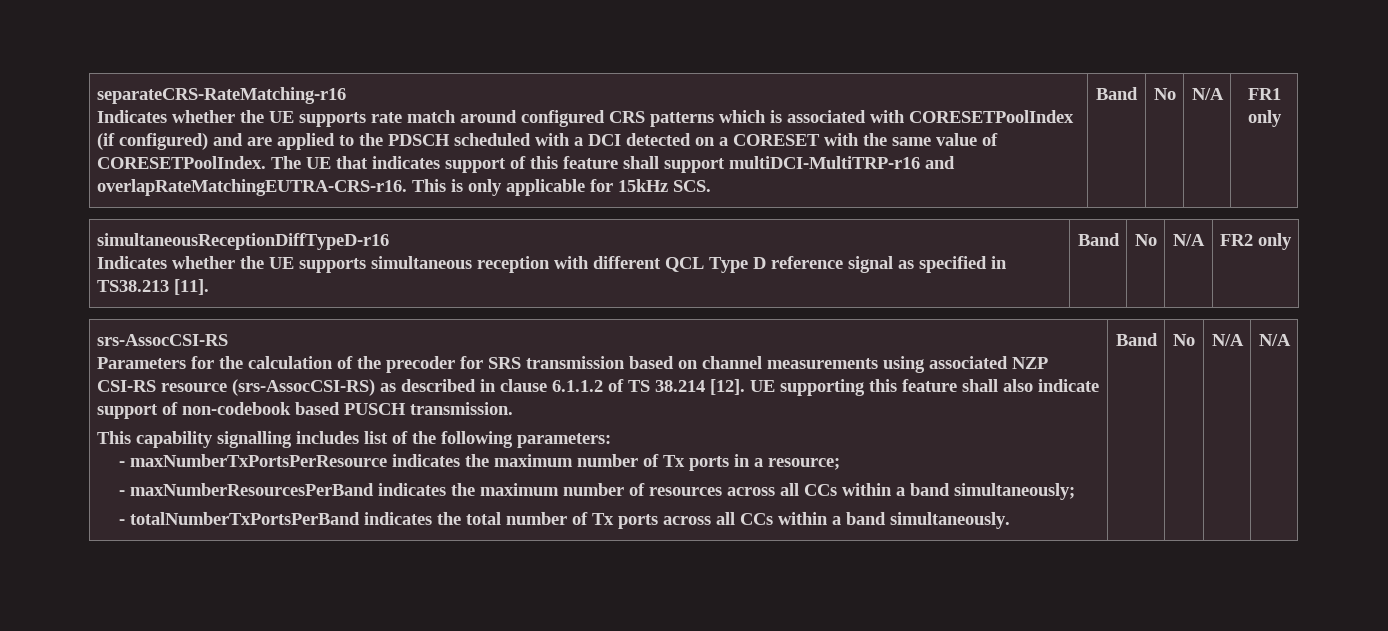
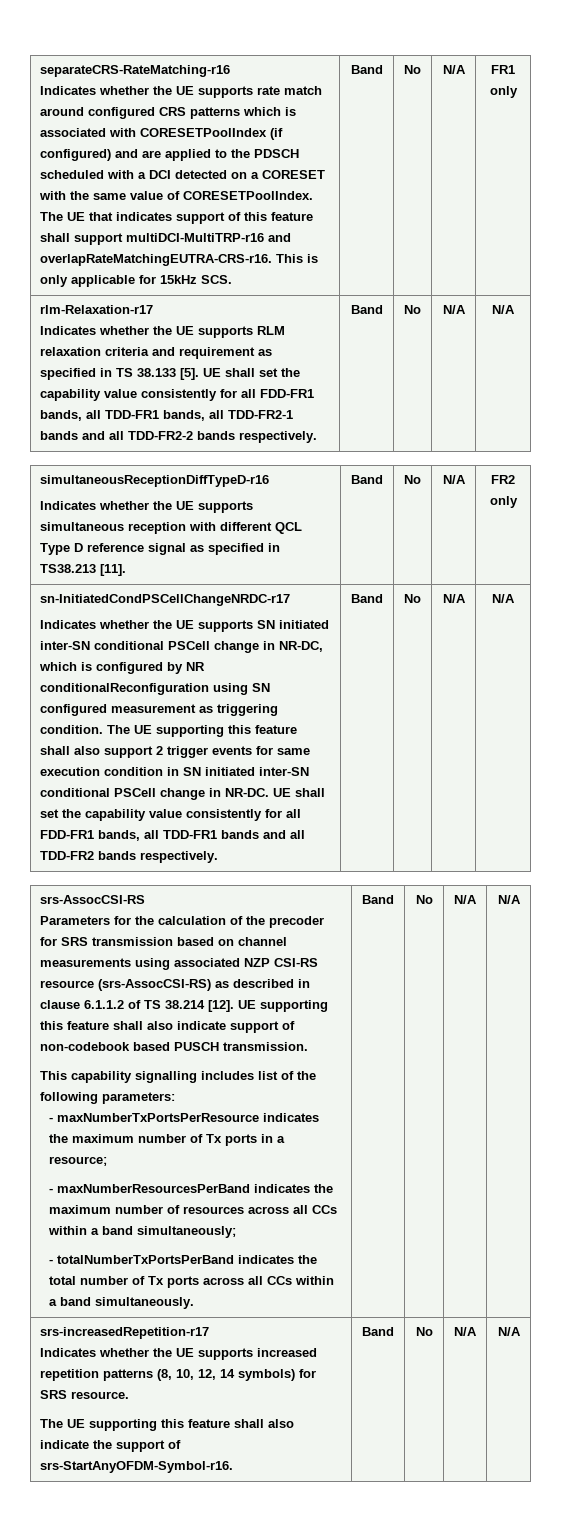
+ rlm-Relaxation-r17
+ Indicates whether the UE supports RLM relaxation criteria and requirement as specified in TS 38.133 [5]. UE shall set the capability value consistently for all FDD-FR1 bands, all TDD-FR1 bands, all TDD-FR2-1 bands and all TDD-FR2-2 bands respectively. | Band | No | N/A | N/A
+ sn-InitiatedCondPSCellChangeNRDC-r17
+ Indicates whether the UE supports SN initiated inter-SN conditional PSCell change in NR-DC, which is configured by NR conditionalReconfiguration using SN configured measurement as triggering condition. The UE supporting this feature shall also support 2 trigger events for same execution condition in SN initiated inter-SN conditional PSCell change in NR-DC. UE shall set the capability value consistently for all FDD-FR1 bands, all TDD-FR1 bands and all TDD-FR2 bands respectively. | Band | No | N/A | N/A
+ srs-increasedRepetition-r17
+ Indicates whether the UE supports increased repetition patterns (8, 10, 12, 14 symbols) for SRS resource.
+ The UE supporting this feature shall also indicate the support of srs-StartAnyOFDM-Symbol-r16. | Band | No | N/A | N/A

